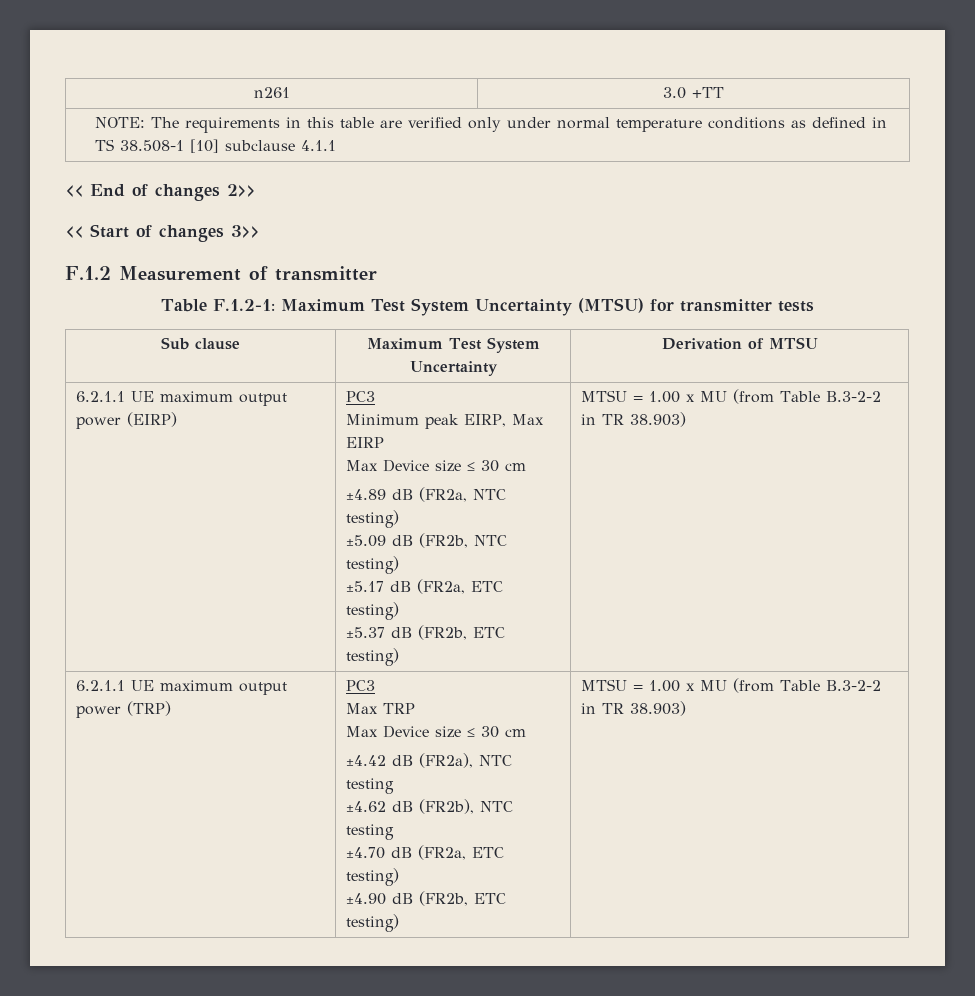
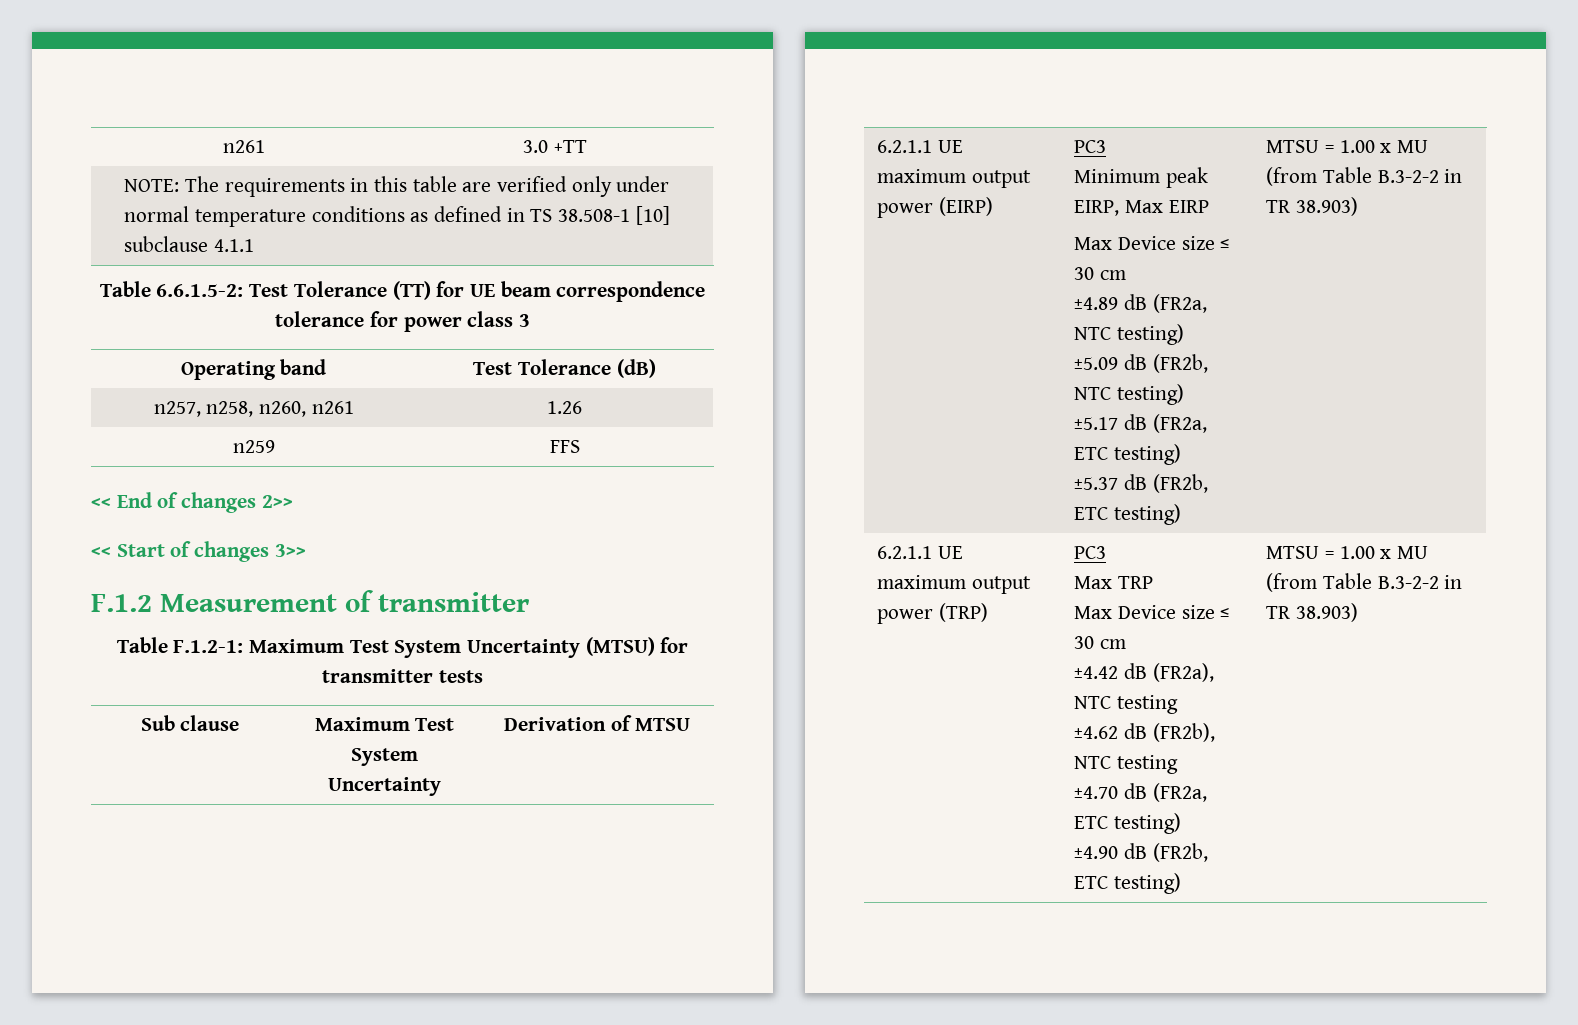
+ Table 6.6.1.5-2: Test Tolerance (TT) for UE beam correspondence tolerance for power class 3
+ Operating band | Test Tolerance (dB)
+ n257, n258, n260, n261 | 1.26
+ n259 | FFS

